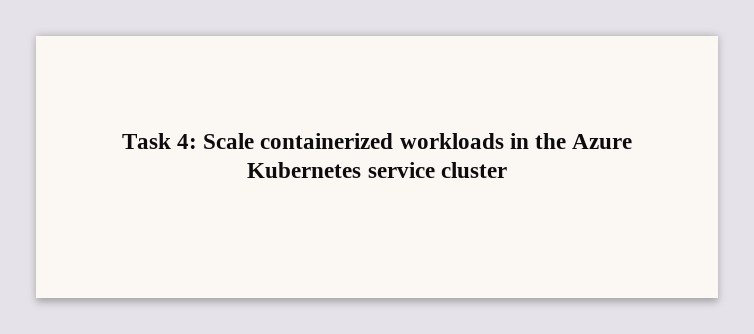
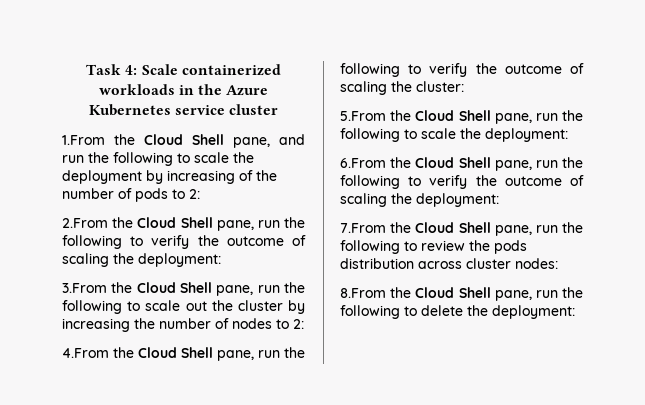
+ 1.From the Cloud Shell pane, and run the following to scale the deployment by increasing of the number of pods to 2:
+ 2.From the Cloud Shell pane, run the following to verify the outcome of scaling the deployment:
+ 3.From the Cloud Shell pane, run the following to scale out the cluster by increasing the number of nodes to 2:
+ 4.From the Cloud Shell pane, run the following to verify the outcome of scaling the cluster:
+ 5.From the Cloud Shell pane, run the following to scale the deployment:
+ 6.From the Cloud Shell pane, run the following to verify the outcome of scaling the deployment:
+ 7.From the Cloud Shell pane, run the following to review the pods distribution across cluster nodes:
+ 8.From the Cloud Shell pane, run the following to delete the deployment:

